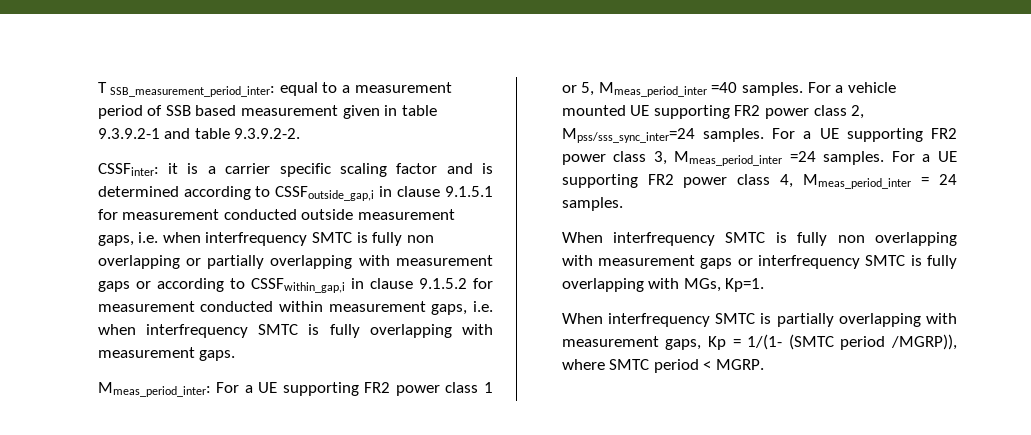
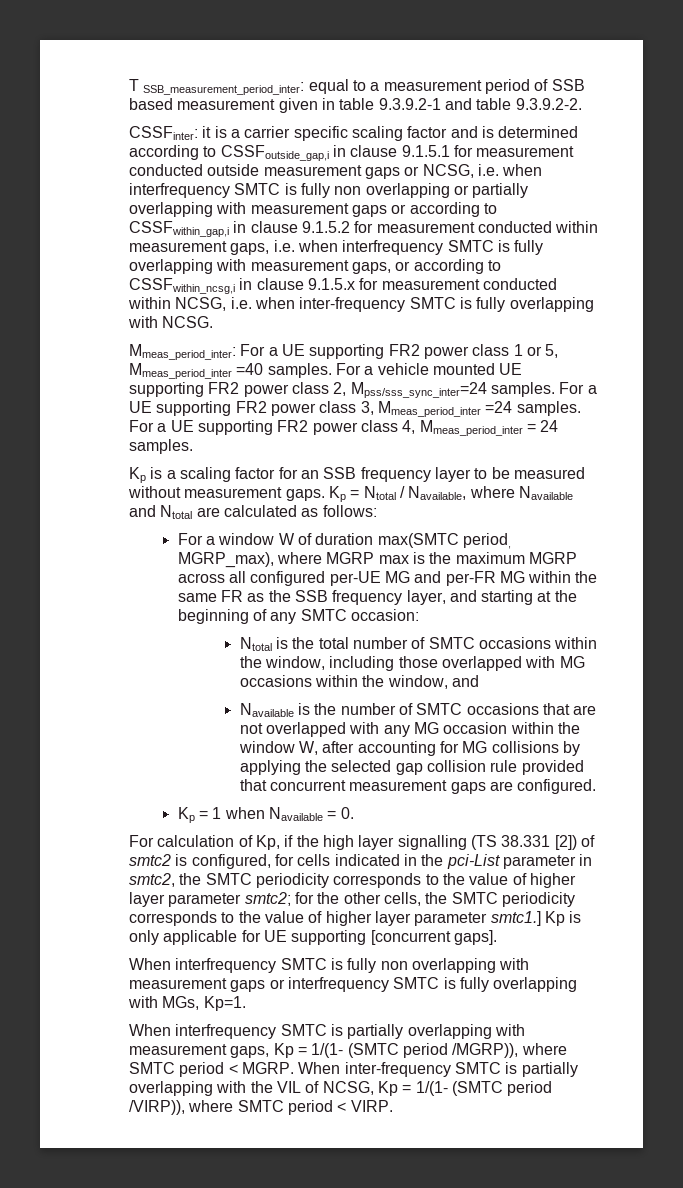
- CSSFinter: it is a carrier specific scaling factor and is determined according to CSSFoutside_gap,i in clause 9.1.5.1 for measurement conducted outside measurement gaps, i.e. when interfrequency SMTC is fully non overlapping or partially overlapping with measurement gaps or according to CSSFwithin_gap,i in clause 9.1.5.2 for measurement conducted within measurement gaps, i.e. when interfrequency SMTC is fully overlapping with measurement gaps.
+ CSSFinter: it is a carrier specific scaling factor and is determined according to CSSFoutside_gap,i in clause 9.1.5.1 for measurement conducted outside measurement gaps or NCSG, i.e. when interfrequency SMTC is fully non overlapping or partially overlapping with measurement gaps or according to CSSFwithin_gap,i in clause 9.1.5.2 for measurement conducted within measurement gaps, i.e. when interfrequency SMTC is fully overlapping with measurement gaps, or according to CSSFwithin_ncsg,i in clause 9.1.5.x for measurement conducted within NCSG, i.e. when inter-frequency SMTC is fully overlapping with NCSG.
+ Kp is a scaling factor for an SSB frequency layer to be measured without measurement gaps. Kp = Ntotal / Navailable, where Navailable and Ntotal are calculated as follows:
+ For a window W of duration max(SMTC period, MGRP_max), where MGRP max is the maximum MGRP across all configured per-UE MG and per-FR MG within the same FR as the SSB frequency layer, and starting at the beginning of any SMTC occasion:
+ Ntotal is the total number of SMTC occasions within the window, including those overlapped with MG occasions within the window, and
+ Navailable is the number of SMTC occasions that are not overlapped with any MG occasion within the window W, after accounting for MG collisions by applying the selected gap collision rule provided that concurrent measurement gaps are configured.
+ Kp = 1 when Navailable = 0.
+ For calculation of Kp, if the high layer signalling (TS 38.331 [2]) of smtc2 is configured, for cells indicated in the pci-List parameter in smtc2, the SMTC periodicity corresponds to the value of higher layer parameter smtc2; for the other cells, the SMTC periodicity corresponds to the value of higher layer parameter smtc1.] Kp is only applicable for UE supporting [concurrent gaps].
+ When inter-frequency SMTC is partially overlapping with the VIL of NCSG, Kp = 1/(1- (SMTC period /VIRP)), where SMTC period < VIRP.

